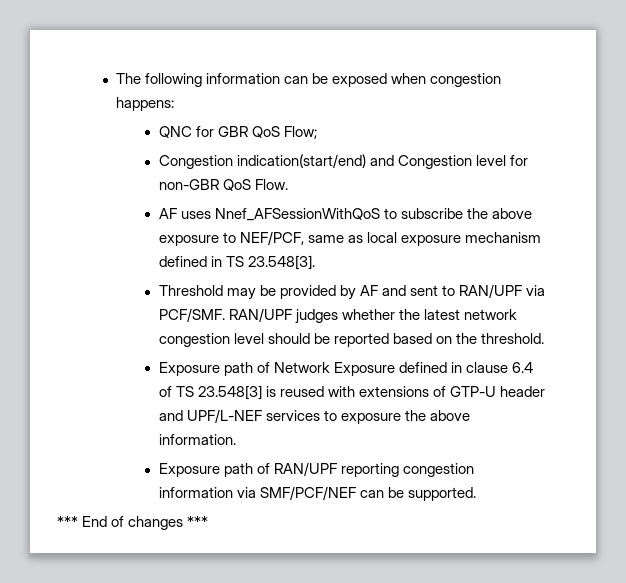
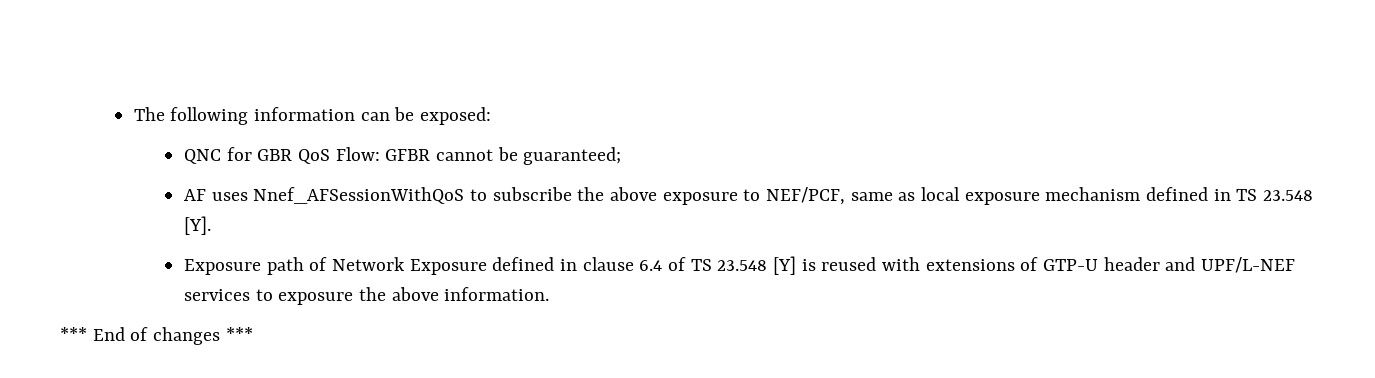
- The following information can be exposed when congestion happens:
+ The following information can be exposed:
- QNC for GBR QoS Flow;
- Congestion indication(start/end) and Congestion level for non-GBR QoS Flow.
+ QNC for GBR QoS Flow: GFBR cannot be guaranteed;
- AF uses Nnef_AFSessionWithQoS to subscribe the above exposure to NEF/PCF, same as local exposure mechanism defined in TS 23.548[3].
- Threshold may be provided by AF and sent to RAN/UPF via PCF/SMF. RAN/UPF judges whether the latest network congestion level should be reported based on the threshold.
+ AF uses Nnef_AFSessionWithQoS to subscribe the above exposure to NEF/PCF, same as local exposure mechanism defined in TS 23.548 [Y].
- Exposure path of Network Exposure defined in clause 6.4 of TS 23.548[3] is reused with extensions of GTP-U header and UPF/L-NEF services to exposure the above information.
+ Exposure path of Network Exposure defined in clause 6.4 of TS 23.548 [Y] is reused with extensions of GTP-U header and UPF/L-NEF services to exposure the above information.
- Exposure path of RAN/UPF reporting congestion information via SMF/PCF/NEF can be supported.

